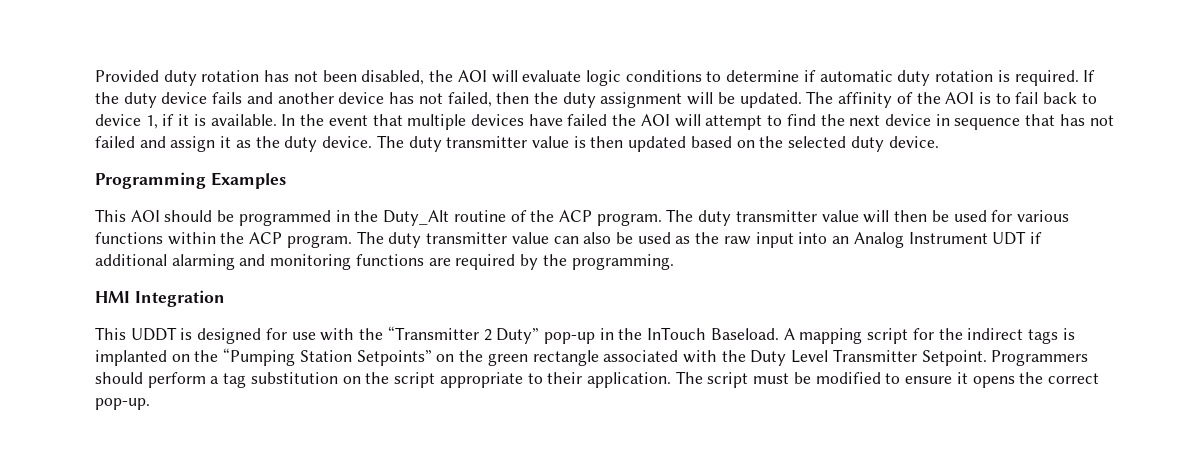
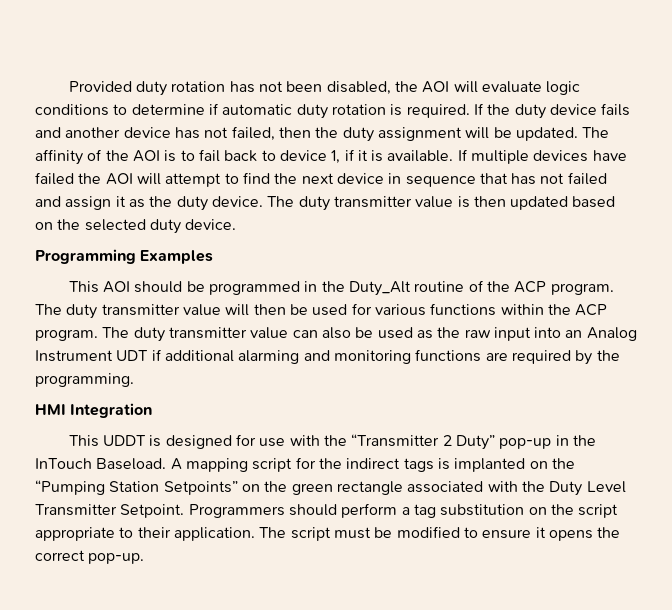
- In the event that multiple devices have failed the AOI will attempt to find the next device in sequence that has not failed and assign it as the duty device.
+ If multiple devices have failed the AOI will attempt to find the next device in sequence that has not failed and assign it as the duty device.

